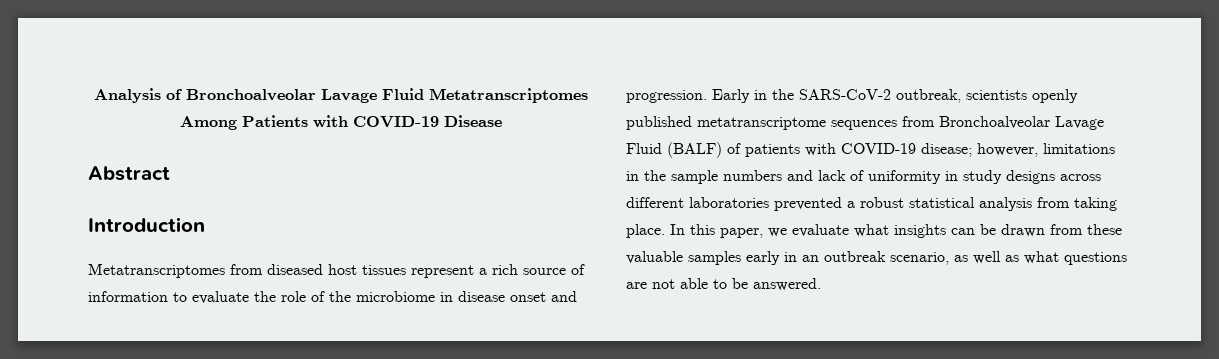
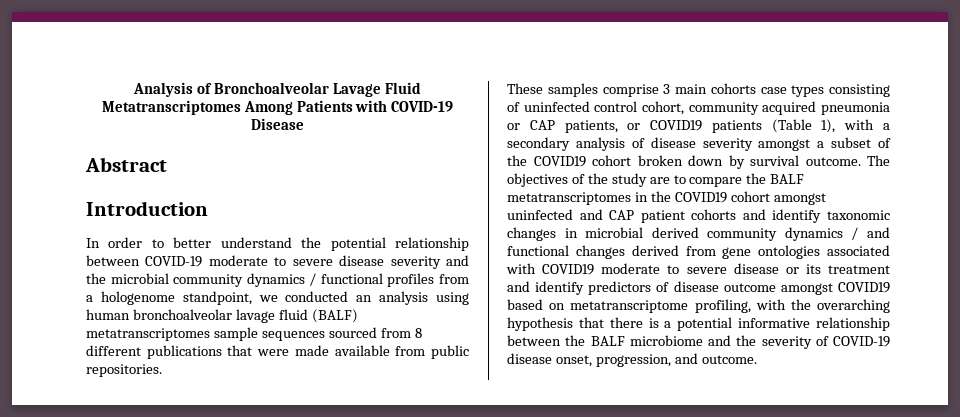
- Metatranscriptomes from diseased host tissues represent a rich source of information to evaluate the role of the microbiome in disease onset and progression. Early in the SARS-CoV-2 outbreak, scientists openly published metatranscriptome sequences from Bronchoalveolar Lavage Fluid (BALF) of patients with COVID-19 disease; however, limitations in the sample numbers and lack of uniformity in study designs across different laboratories prevented a robust statistical analysis from taking place. In this paper, we evaluate what insights can be drawn from these valuable samples early in an outbreak scenario, as well as what questions are not able to be answered.
+ In order to better understand the potential relationship between COVID-19 moderate to severe disease severity and the microbial community dynamics / functional profiles from a hologenome standpoint, we conducted an analysis using human bronchoalveolar lavage fluid (BALF) metatranscriptomes sample sequences sourced from 8 different publications that were made available from public repositories.
+ These samples comprise 3 main cohorts case types consisting of uninfected control cohort, community acquired pneumonia or CAP patients, or COVID19 patients (Table 1), with a secondary analysis of disease severity amongst a subset of the COVID19 cohort broken down by survival outcome. The objectives of the study are to compare the BALF metatranscriptomes in the COVID19 cohort amongst uninfected and CAP patient cohorts and identify taxonomic changes in microbial derived community dynamics / and functional changes derived from gene ontologies associated with COVID19 moderate to severe disease or its treatment and identify predictors of disease outcome amongst COVID19 based on metatranscriptome profiling, with the overarching hypothesis that there is a potential informative relationship between the BALF microbiome and the severity of COVID-19 disease onset, progression, and outcome.

